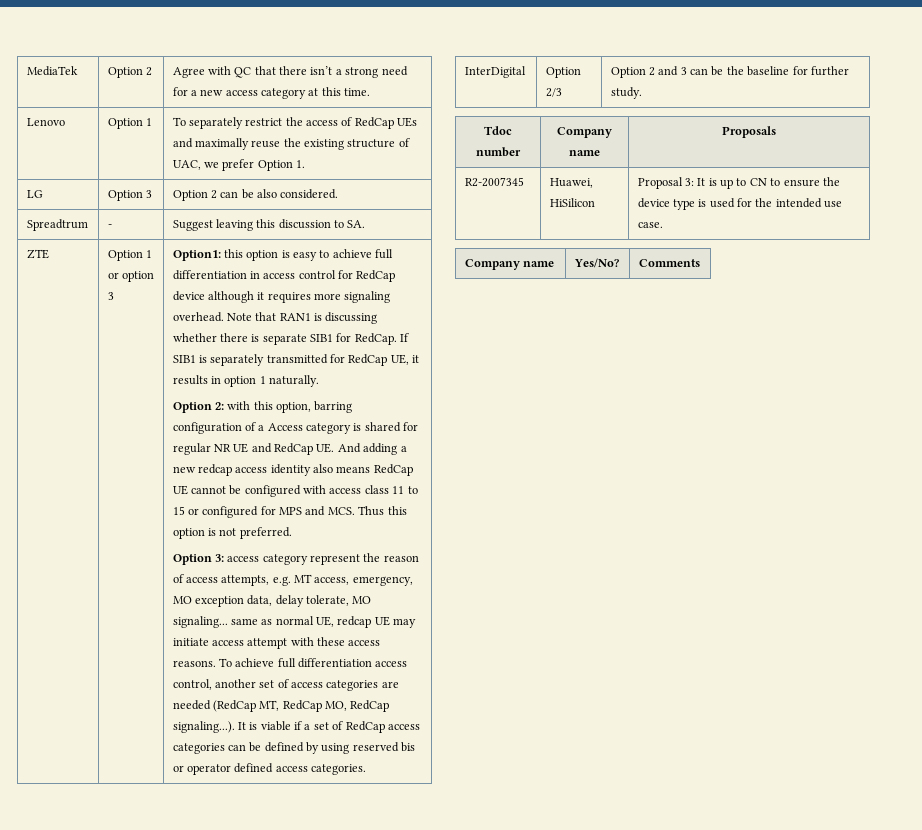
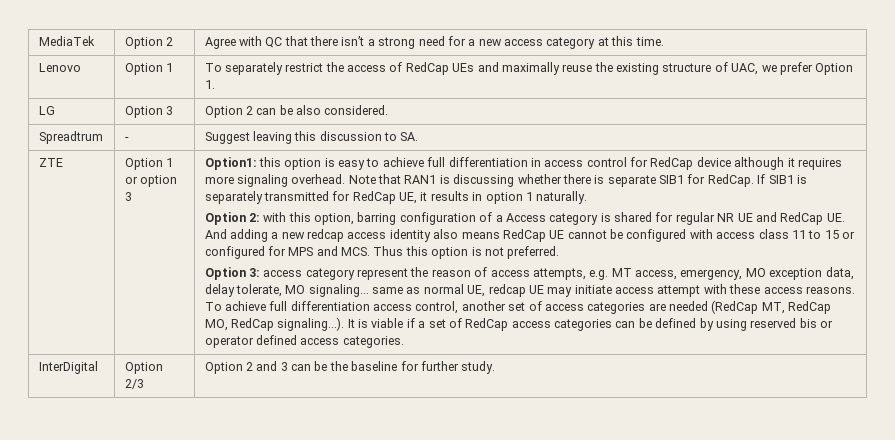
- Tdoc number | Company name | Proposals
- R2-2007345 | Huawei, HiSilicon | Proposal 3: It is up to CN to ensure the device type is used for the intended use case.
- Company name | Yes/No? | Comments

